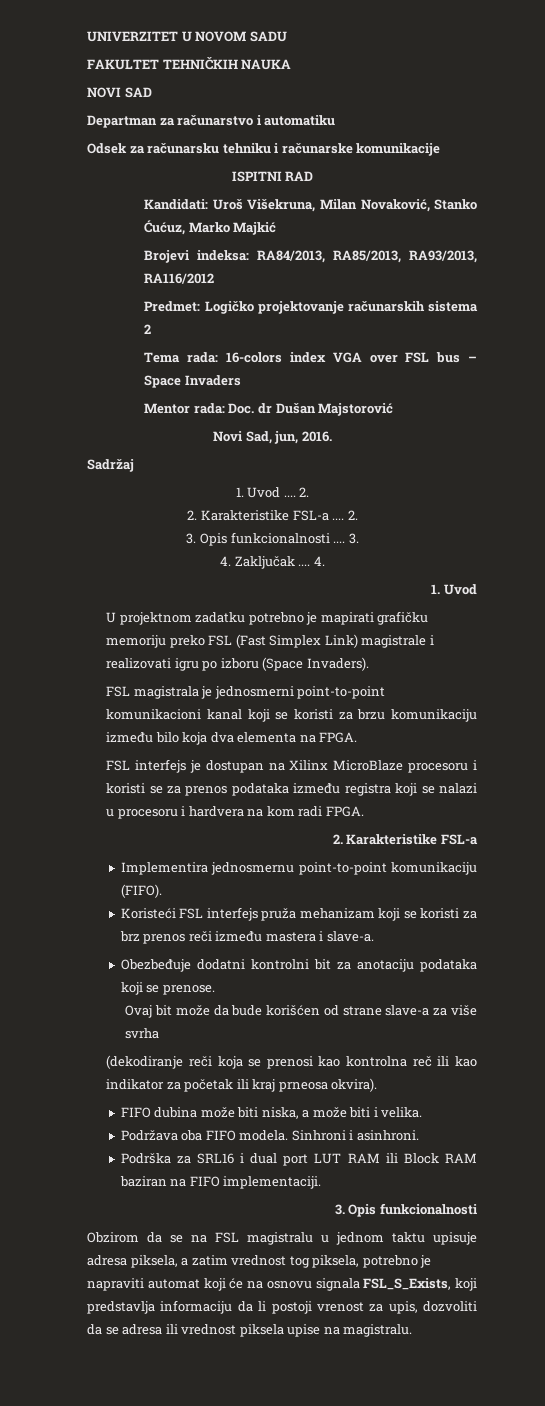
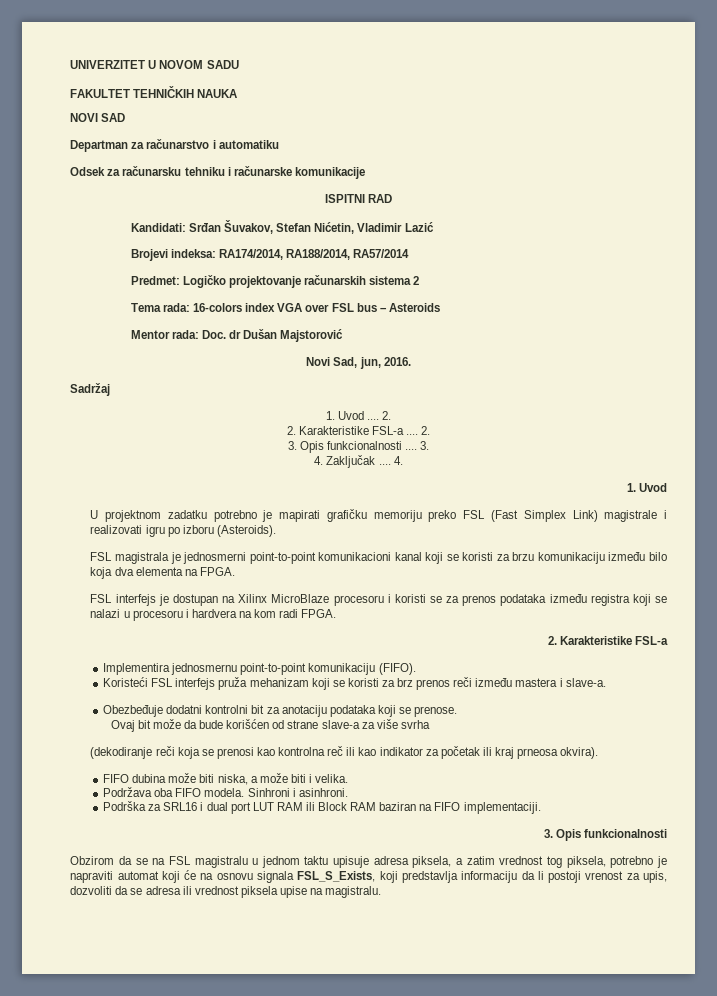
- Kandidati: Uroš Višekruna, Milan Novaković, Stanko Ćućuz, Marko Majkić
- Brojevi indeksa: RA84/2013, RA85/2013, RA93/2013, RA116/2012
+ Kandidati: Srđan Šuvakov, Stefan Nićetin, Vladimir Lazić
+ Brojevi indeksa: RA174/2014, RA188/2014, RA57/2014
- Tema rada: 16-colors index VGA over FSL bus – Space Invaders
+ Tema rada: 16-colors index VGA over FSL bus – Asteroids
- U projektnom zadatku potrebno je mapirati grafičku memoriju preko FSL (Fast Simplex Link) magistrale i realizovati igru po izboru (Space Invaders).
+ U projektnom zadatku potrebno je mapirati grafičku memoriju preko FSL (Fast Simplex Link) magistrale i realizovati igru po izboru (Asteroids).

